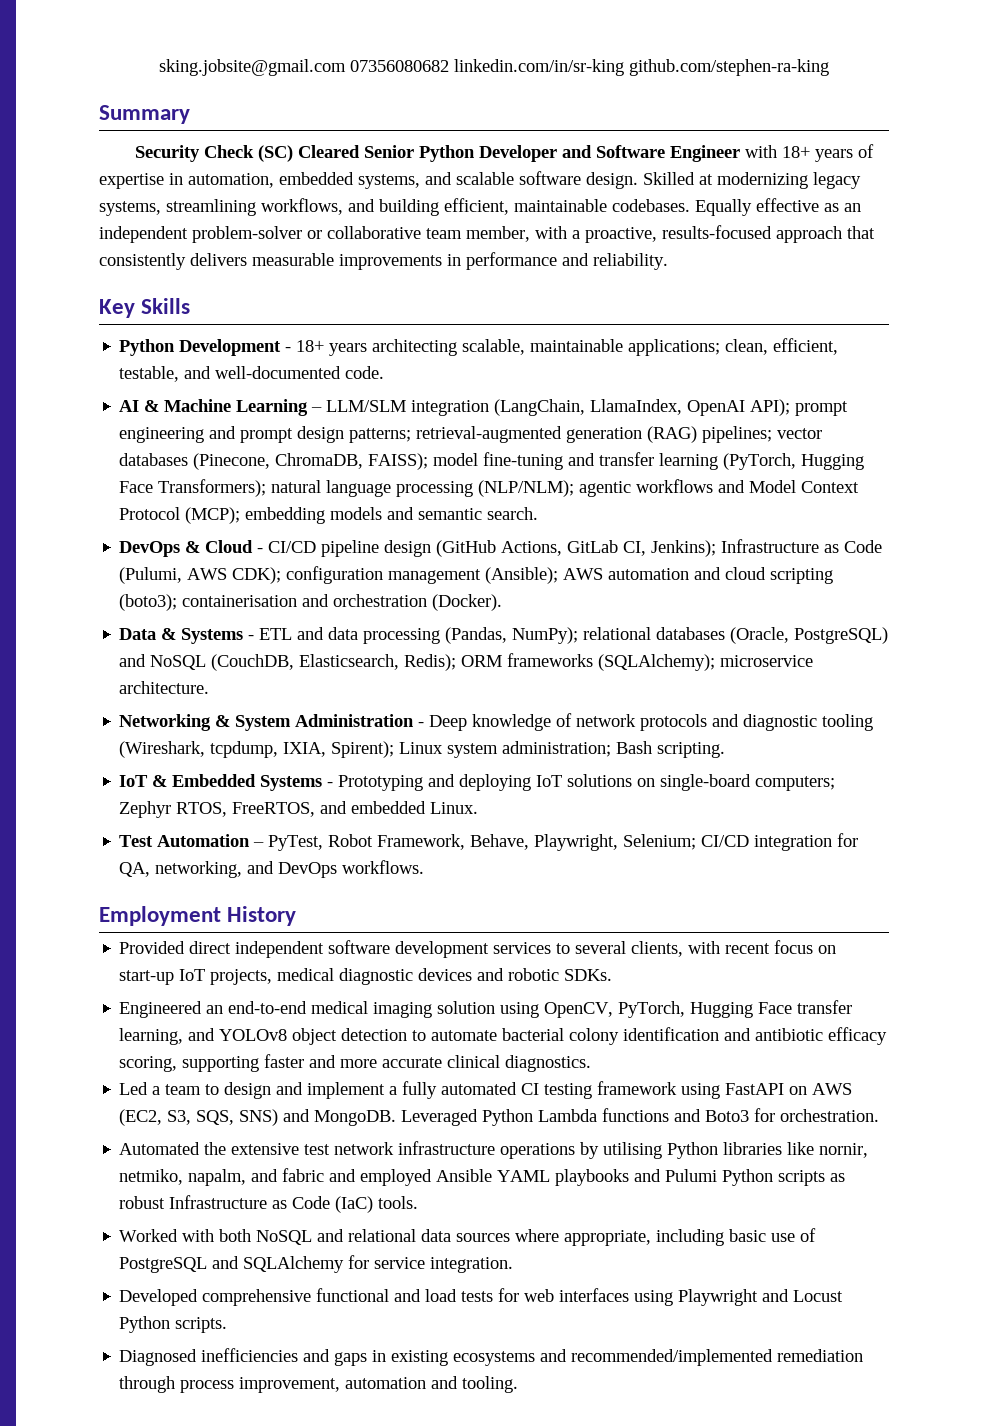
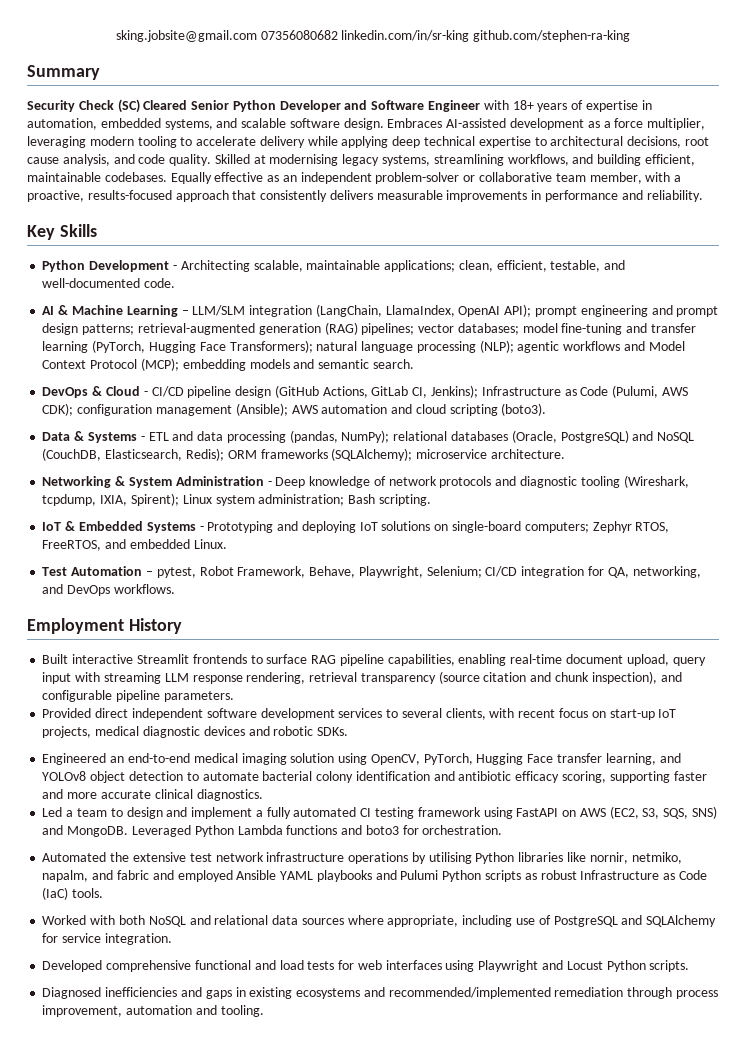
+ Embraces AI-assisted development as a force multiplier, leveraging modern tooling to accelerate delivery while applying deep technical expertise to architectural decisions, root cause analysis, and code quality.
- Skilled at modernizing legacy systems, streamlining workflows, and building efficient, maintainable codebases.
+ Skilled at modernising legacy systems, streamlining workflows, and building efficient, maintainable codebases.
- Python Development - 18+ years architecting scalable, maintainable applications; clean, efficient, testable, and well-documented code.
+ Python Development - Architecting scalable, maintainable applications; clean, efficient, testable, and well-documented code.
- AI & Machine Learning – LLM/SLM integration (LangChain, LlamaIndex, OpenAI API); prompt engineering and prompt design patterns; retrieval-augmented generation (RAG) pipelines; vector databases (Pinecone, ChromaDB, FAISS); model fine-tuning and transfer learning (PyTorch, Hugging Face Transformers); natural language processing (NLP/NLM); agentic workflows and Model Context Protocol (MCP); embedding models and semantic search.
+ AI & Machine Learning – LLM/SLM integration (LangChain, LlamaIndex, OpenAI API); prompt engineering and prompt design patterns; retrieval-augmented generation (RAG) pipelines; vector databases; model fine-tuning and transfer learning (PyTorch, Hugging Face Transformers); natural language processing (NLP); agentic workflows and Model Context Protocol (MCP); embedding models and semantic search.
- DevOps & Cloud - CI/CD pipeline design (GitHub Actions, GitLab CI, Jenkins); Infrastructure as Code (Pulumi, AWS CDK); configuration management (Ansible); AWS automation and cloud scripting (boto3); containerisation and orchestration (Docker).
+ DevOps & Cloud - CI/CD pipeline design (GitHub Actions, GitLab CI, Jenkins); Infrastructure as Code (Pulumi, AWS CDK); configuration management (Ansible); AWS automation and cloud scripting (boto3).
- Data & Systems - ETL and data processing (Pandas, NumPy); relational databases (Oracle, PostgreSQL) and NoSQL (CouchDB, Elasticsearch, Redis); ORM frameworks (SQLAlchemy); microservice architecture.
+ Data & Systems - ETL and data processing (pandas, NumPy); relational databases (Oracle, PostgreSQL) and NoSQL (CouchDB, Elasticsearch, Redis); ORM frameworks (SQLAlchemy); microservice architecture.
- Test Automation – PyTest, Robot Framework, Behave, Playwright, Selenium; CI/CD integration for QA, networking, and DevOps workflows.
+ Test Automation – pytest, Robot Framework, Behave, Playwright, Selenium; CI/CD integration for QA, networking, and DevOps workflows.
+ Built interactive Streamlit frontends to surface RAG pipeline capabilities, enabling real-time document upload, query input with streaming LLM response rendering, retrieval transparency (source citation and chunk inspection), and configurable pipeline parameters.
- Leveraged Python Lambda functions and Boto3 for orchestration.
+ Leveraged Python Lambda functions and boto3 for orchestration.
- Worked with both NoSQL and relational data sources where appropriate, including basic use of PostgreSQL and SQLAlchemy for service integration.
+ Worked with both NoSQL and relational data sources where appropriate, including use of PostgreSQL and SQLAlchemy for service integration.

